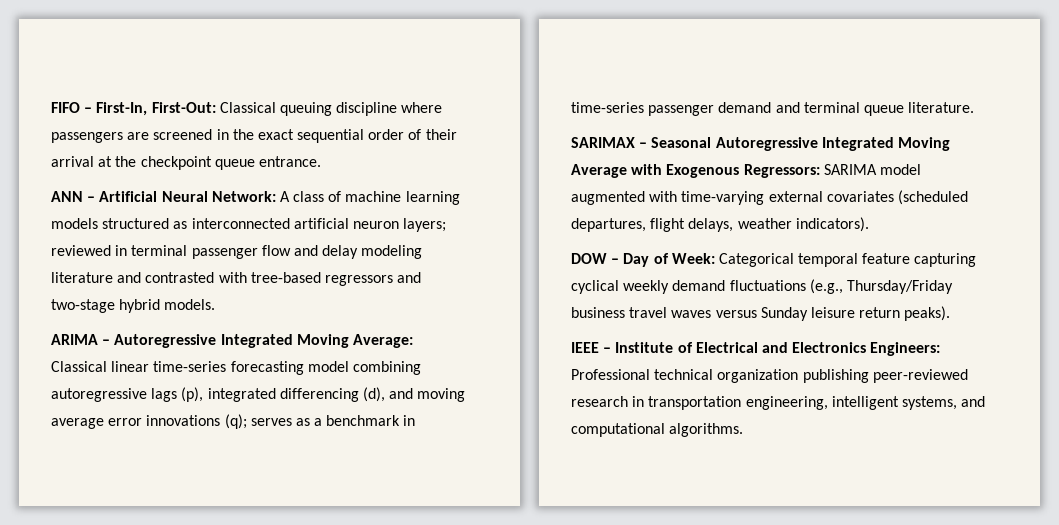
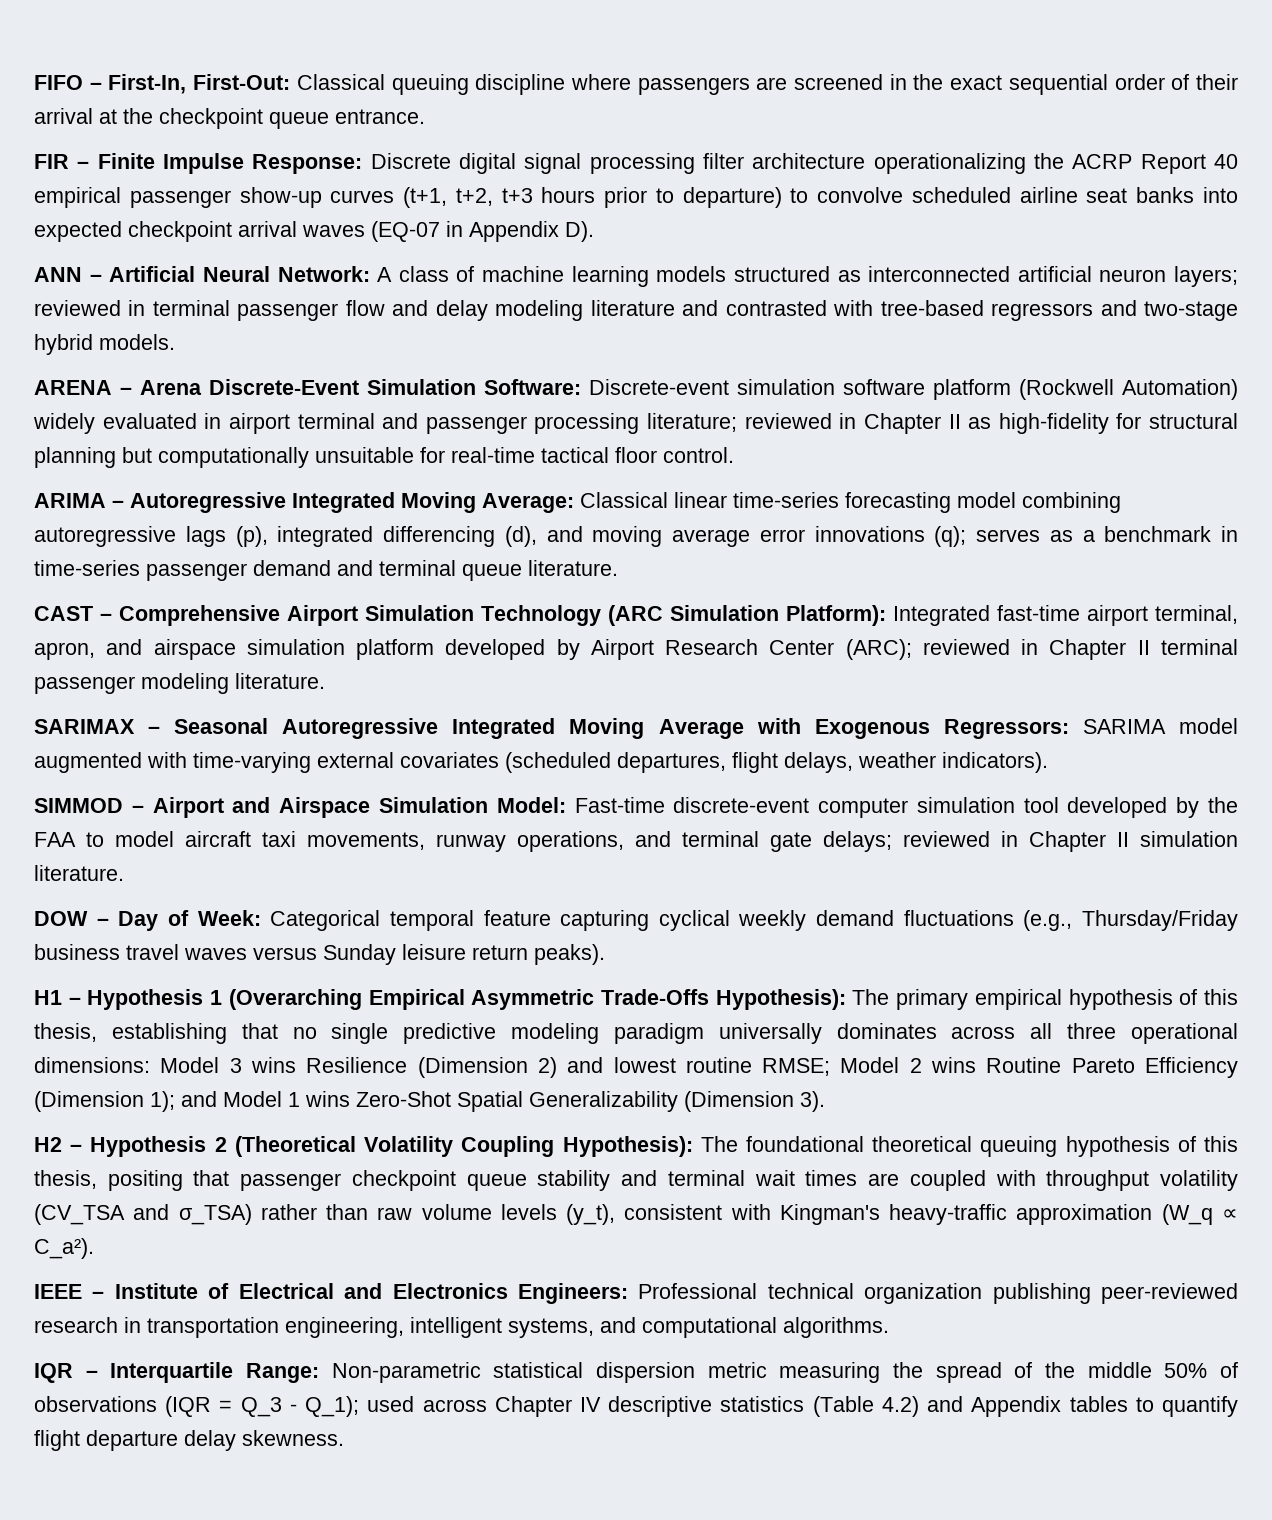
+ FIR – Finite Impulse Response: Discrete digital signal processing filter architecture operationalizing the ACRP Report 40 empirical passenger show-up curves (t+1, t+2, t+3 hours prior to departure) to convolve scheduled airline seat banks into expected checkpoint arrival waves (EQ-07 in Appendix D).
+ ARENA – Arena Discrete-Event Simulation Software: Discrete-event simulation software platform (Rockwell Automation) widely evaluated in airport terminal and passenger processing literature; reviewed in Chapter II as high-fidelity for structural planning but computationally unsuitable for real-time tactical floor control.
+ CAST – Comprehensive Airport Simulation Technology (ARC Simulation Platform): Integrated fast-time airport terminal, apron, and airspace simulation platform developed by Airport Research Center (ARC); reviewed in Chapter II terminal passenger modeling literature.
+ SIMMOD – Airport and Airspace Simulation Model: Fast-time discrete-event computer simulation tool developed by the FAA to model aircraft taxi movements, runway operations, and terminal gate delays; reviewed in Chapter II simulation literature.
+ H1 – Hypothesis 1 (Overarching Empirical Asymmetric Trade-Offs Hypothesis): The primary empirical hypothesis of this thesis, establishing that no single predictive modeling paradigm universally dominates across all three operational dimensions: Model 3 wins Resilience (Dimension 2) and lowest routine RMSE; Model 2 wins Routine Pareto Efficiency (Dimension 1); and Model 1 wins Zero-Shot Spatial Generalizability (Dimension 3).
+ H2 – Hypothesis 2 (Theoretical Volatility Coupling Hypothesis): The foundational theoretical queuing hypothesis of this thesis, positing that passenger checkpoint queue stability and terminal wait times are coupled with throughput volatility (CV_TSA and σ_TSA) rather than raw volume levels (y_t), consistent with Kingman's heavy-traffic approximation (W_q ∝ C_a²).
+ IQR – Interquartile Range: Non-parametric statistical dispersion metric measuring the spread of the middle 50% of observations (IQR = Q_3 - Q_1); used across Chapter IV descriptive statistics (Table 4.2) and Appendix tables to quantify flight departure delay skewness.

